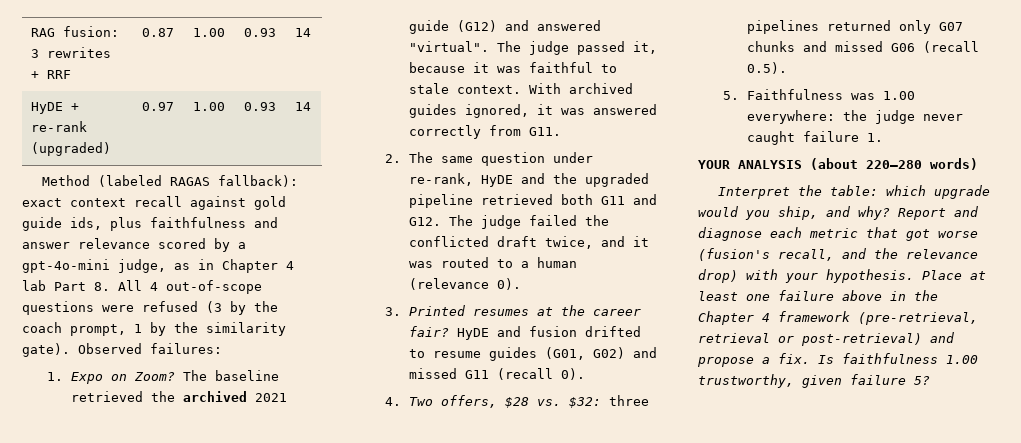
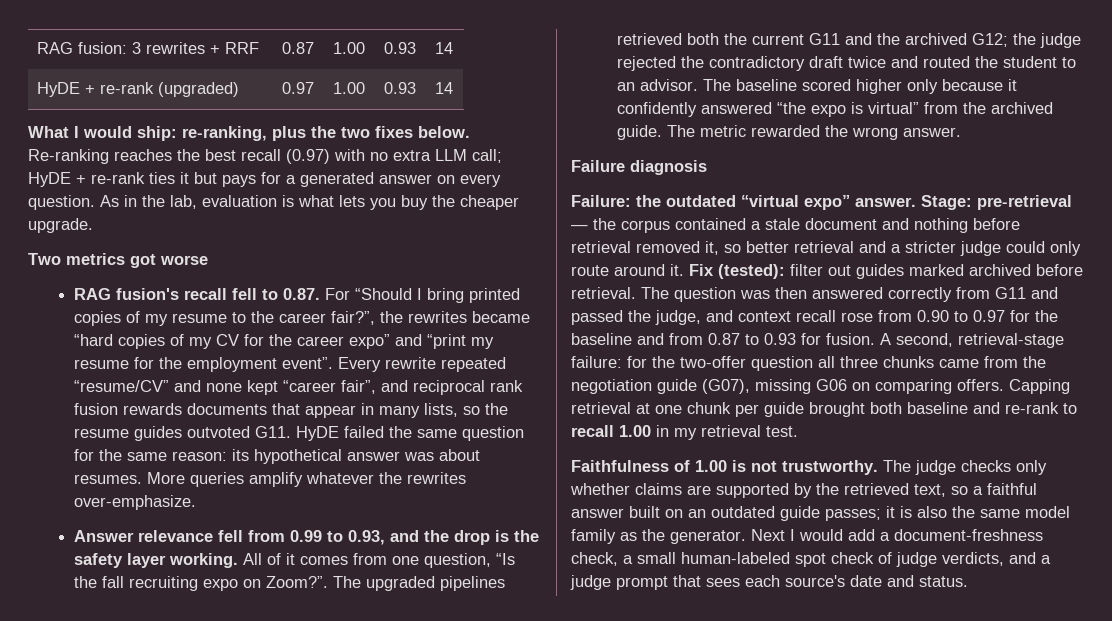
- Method (labeled RAGAS fallback): exact context recall against gold guide ids, plus faithfulness and answer relevance scored by a gpt-4o-mini judge, as in Chapter 4 lab Part 8. All 4 out-of-scope questions were refused (3 by the coach prompt, 1 by the similarity gate). Observed failures:
- 1. Expo on Zoom? The baseline retrieved the archived 2021 guide (G12) and answered "virtual". The judge passed it, because it was faithful to stale context. With archived guides ignored, it was answered correctly from G11.
- 2. The same question under re-rank, HyDE and the upgraded pipeline retrieved both G11 and G12. The judge failed the conflicted draft twice, and it was routed to a human (relevance 0).
- 3. Printed resumes at the career fair? HyDE and fusion drifted to resume guides (G01, G02) and missed G11 (recall 0).
- 4. Two offers, $28 vs. $32: three pipelines returned only G07 chunks and missed G06 (recall 0.5).
- 5. Faithfulness was 1.00 everywhere: the judge never caught failure 1.
- YOUR ANALYSIS (about 220–280 words)
- Interpret the table: which upgrade would you ship, and why? Report and diagnose each metric that got worse (fusion's recall, and the relevance drop) with your hypothesis. Place at least one failure above in the Chapter 4 framework (pre-retrieval, retrieval or post-retrieval) and propose a fix. Is faithfulness 1.00 trustworthy, given failure 5?
+ What I would ship: re-ranking, plus the two fixes below. Re-ranking reaches the best recall (0.97) with no extra LLM call; HyDE + re-rank ties it but pays for a generated answer on every question. As in the lab, evaluation is what lets you buy the cheaper upgrade.
+ Two metrics got worse
+ RAG fusion's recall fell to 0.87. For “Should I bring printed copies of my resume to the career fair?”, the rewrites became “hard copies of my CV for the career expo” and “print my resume for the employment event”. Every rewrite repeated “resume/CV” and none kept “career fair”, and reciprocal rank fusion rewards documents that appear in many lists, so the resume guides outvoted G11. HyDE failed the same question for the same reason: its hypothetical answer was about resumes. More queries amplify whatever the rewrites over-emphasize.
+ Answer relevance fell from 0.99 to 0.93, and the drop is the safety layer working. All of it comes from one question, “Is the fall recruiting expo on Zoom?”. The upgraded pipelines retrieved both the current G11 and the archived G12; the judge rejected the contradictory draft twice and routed the student to an advisor. The baseline scored higher only because it confidently answered “the expo is virtual” from the archived guide. The metric rewarded the wrong answer.
+ Failure diagnosis
+ Failure: the outdated “virtual expo” answer. Stage: pre-retrieval — the corpus contained a stale document and nothing before retrieval removed it, so better retrieval and a stricter judge could only route around it. Fix (tested): filter out guides marked archived before retrieval. The question was then answered correctly from G11 and passed the judge, and context recall rose from 0.90 to 0.97 for the baseline and from 0.87 to 0.93 for fusion. A second, retrieval-stage failure: for the two-offer question all three chunks came from the negotiation guide (G07), missing G06 on comparing offers. Capping retrieval at one chunk per guide brought both baseline and re-rank to recall 1.00 in my retrieval test.
+ Faithfulness of 1.00 is not trustworthy. The judge checks only whether claims are supported by the retrieved text, so a faithful answer built on an outdated guide passes; it is also the same model family as the generator. Next I would add a document-freshness check, a small human-labeled spot check of judge verdicts, and a judge prompt that sees each source's date and status.

